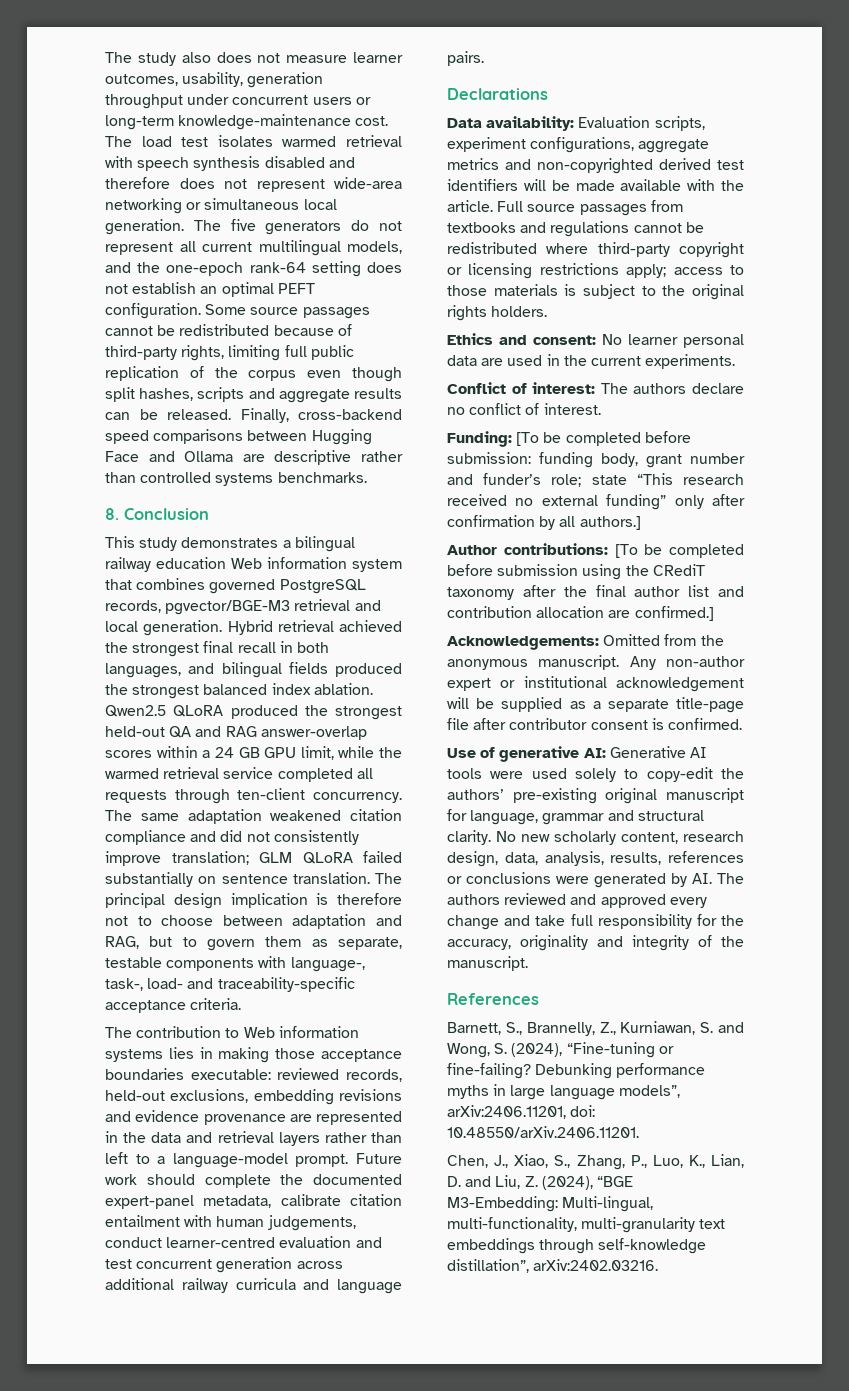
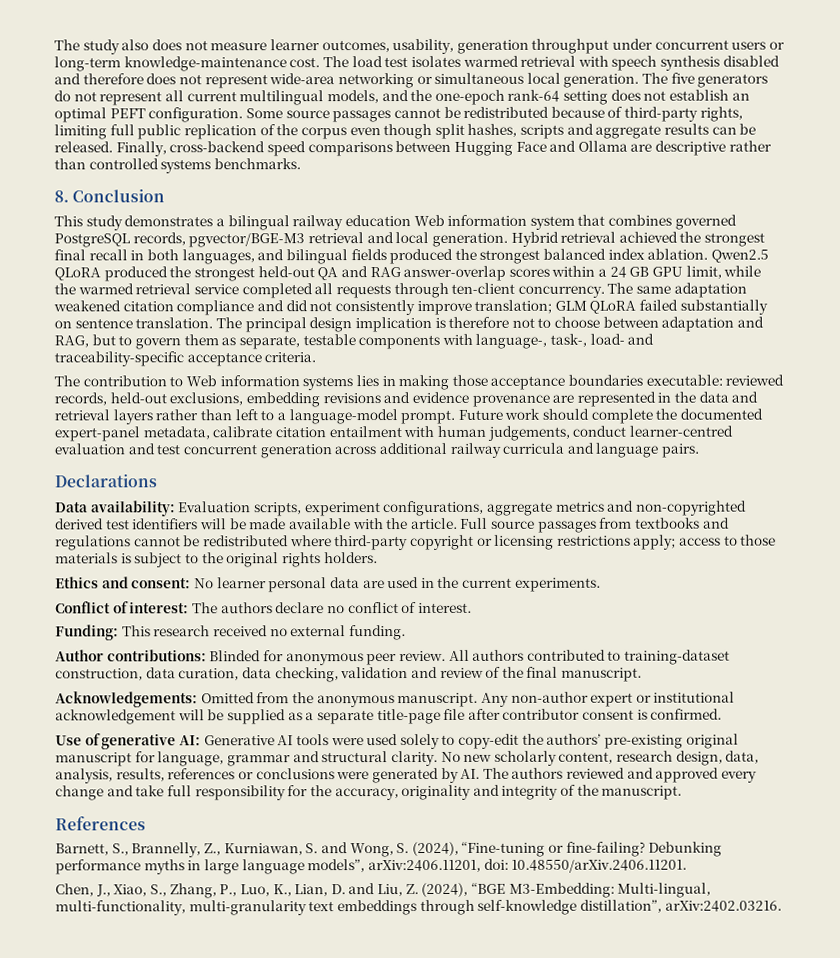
- Funding: [To be completed before submission: funding body, grant number and funder’s role; state “This research received no external funding” only after confirmation by all authors.]
- Author contributions: [To be completed before submission using the CRediT taxonomy after the final author list and contribution allocation are confirmed.]
+ Funding: This research received no external funding.
+ Author contributions: Blinded for anonymous peer review. All authors contributed to training-dataset construction, data curation, data checking, validation and review of the final manuscript.

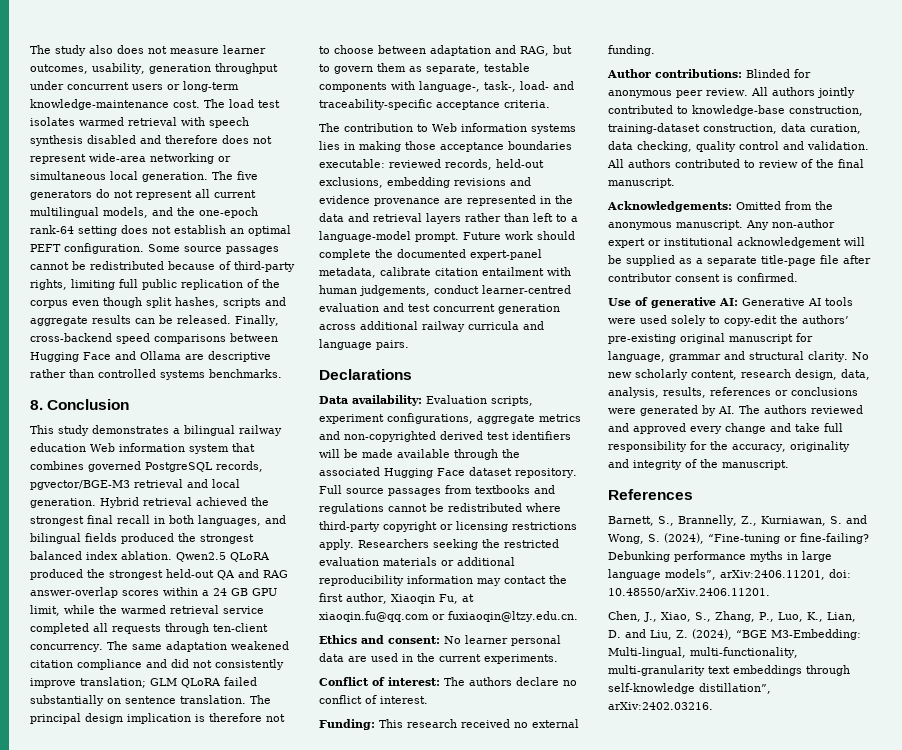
- Data availability: Evaluation scripts, experiment configurations, aggregate metrics and non-copyrighted derived test identifiers will be made available with the article.
+ Data availability: Evaluation scripts, experiment configurations, aggregate metrics and non-copyrighted derived test identifiers will be made available through the associated Hugging Face dataset repository.
- Full source passages from textbooks and regulations cannot be redistributed where third-party copyright or licensing restrictions apply; access to those materials is subject to the original rights holders.
+ Full source passages from textbooks and regulations cannot be redistributed where third-party copyright or licensing restrictions apply. Researchers seeking the restricted evaluation materials or additional reproducibility information may contact the first author, Xiaoqin Fu, at xiaoqin.fu@qq.com or fuxiaoqin@ltzy.edu.cn.
- All authors contributed to training-dataset construction, data curation, data checking, validation and review of the final manuscript.
+ All authors jointly contributed to knowledge-base construction, training-dataset construction, data curation, data checking, quality control and validation. All authors contributed to review of the final manuscript.

